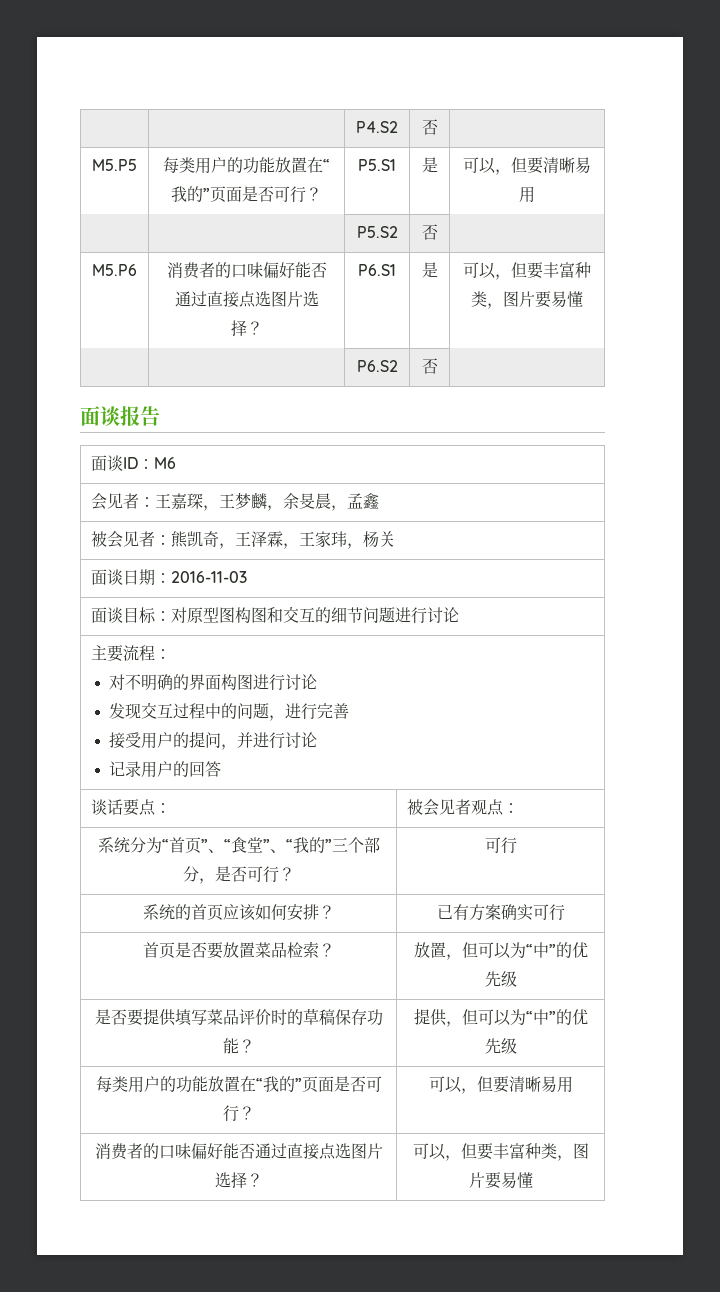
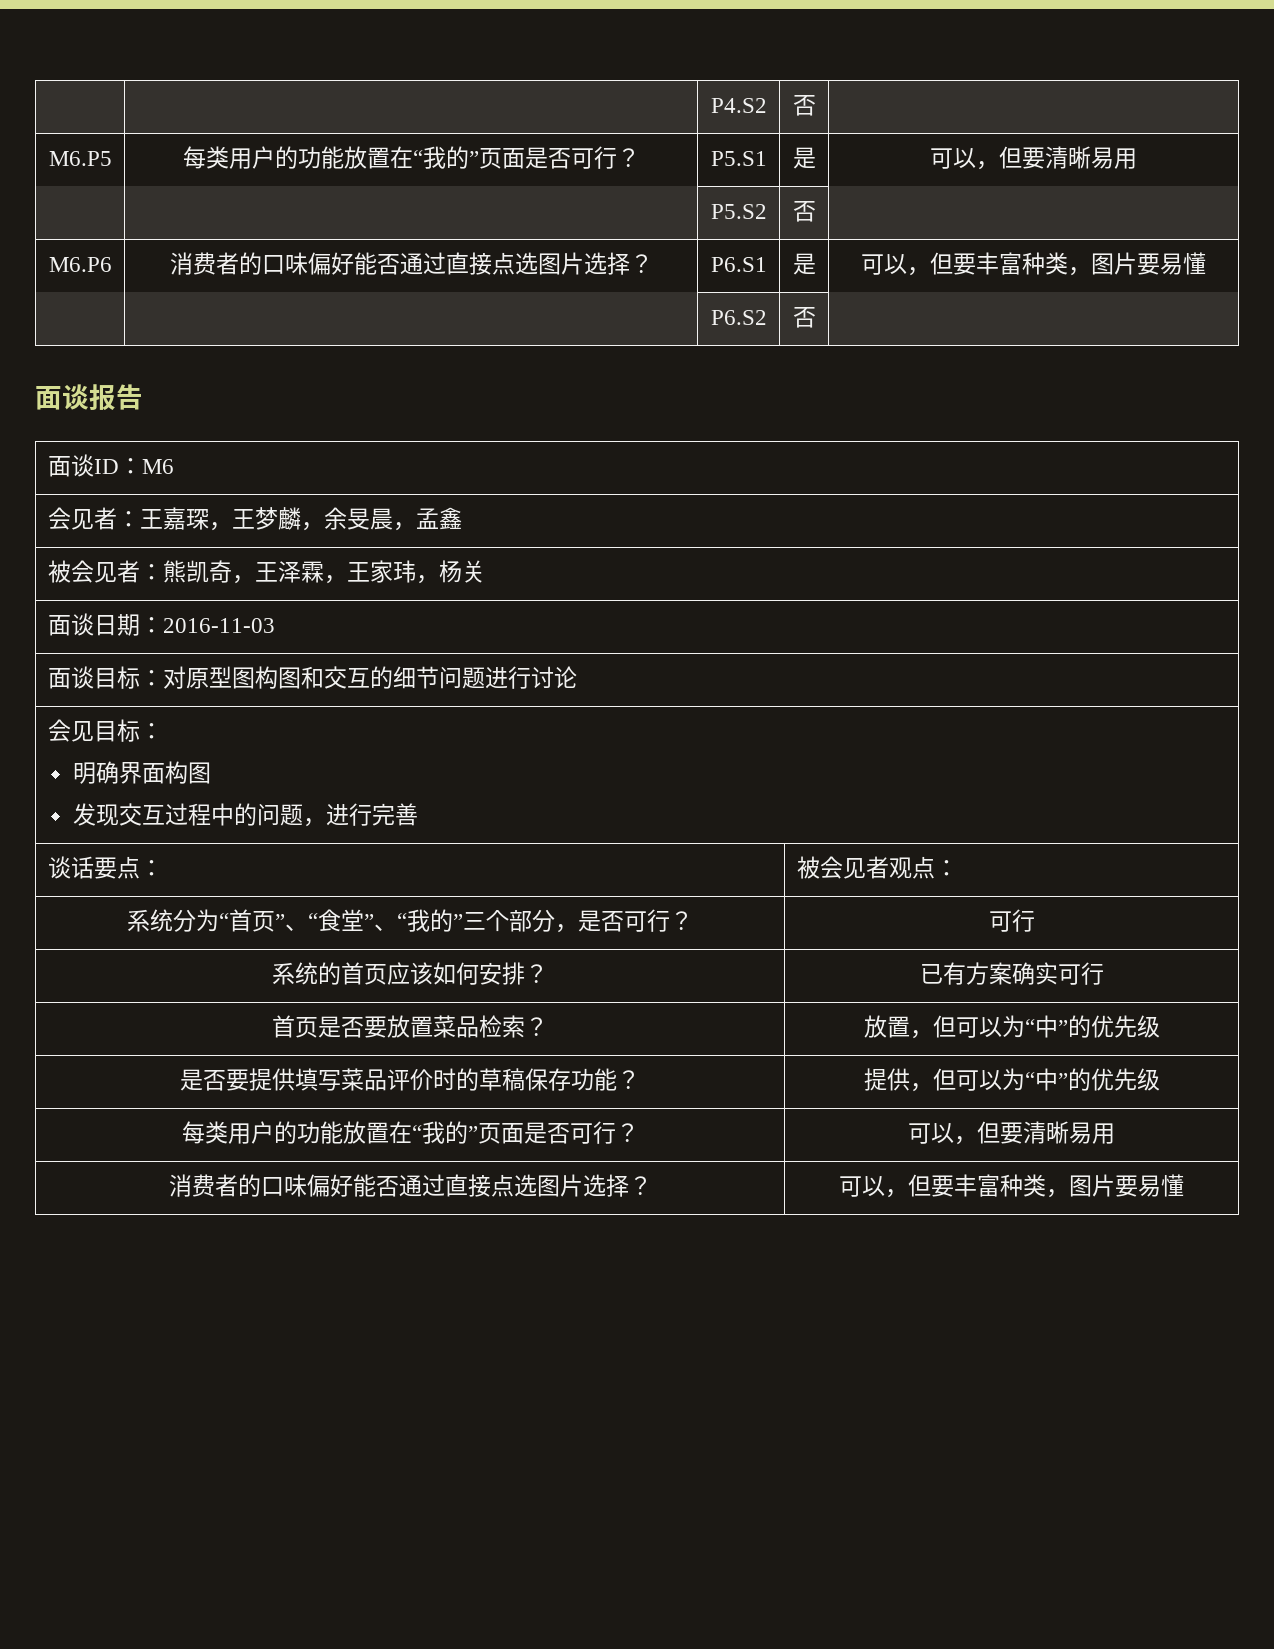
- M5.P5 | 每类用户的功能放置在“我的”页面是否可行？ | P5.S1 | 是 | 可以，但要清晰易用
+ M6.P5 | 每类用户的功能放置在“我的”页面是否可行？ | P5.S1 | 是 | 可以，但要清晰易用
- M5.P6 | 消费者的口味偏好能否通过直接点选图片选择？ | P6.S1 | 是 | 可以，但要丰富种类，图片要易懂
+ M6.P6 | 消费者的口味偏好能否通过直接点选图片选择？ | P6.S1 | 是 | 可以，但要丰富种类，图片要易懂
- 主要流程：
- 对不明确的界面构图进行讨论
+ 会见目标：
+ 明确界面构图
  发现交互过程中的问题，进行完善
- 接受用户的提问，并进行讨论
- 记录用户的回答

